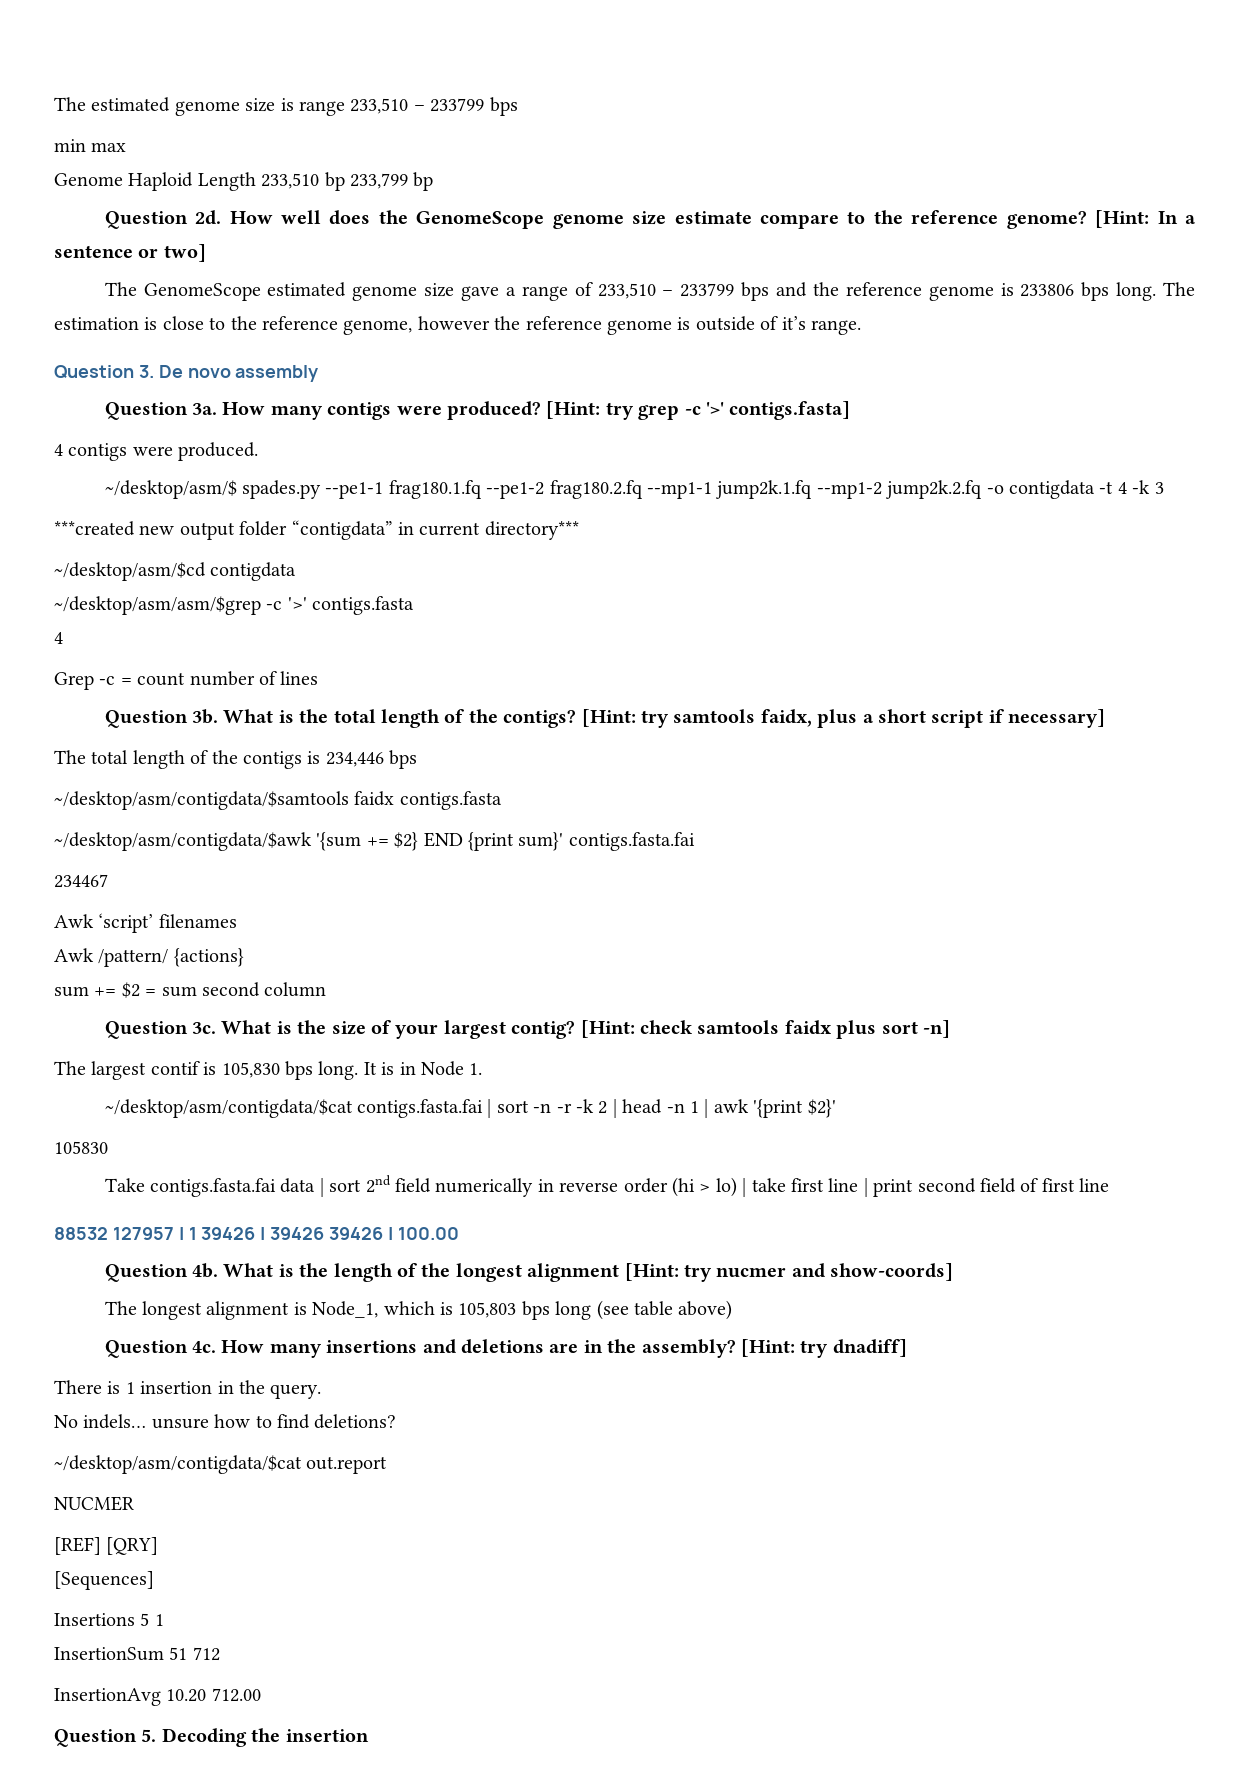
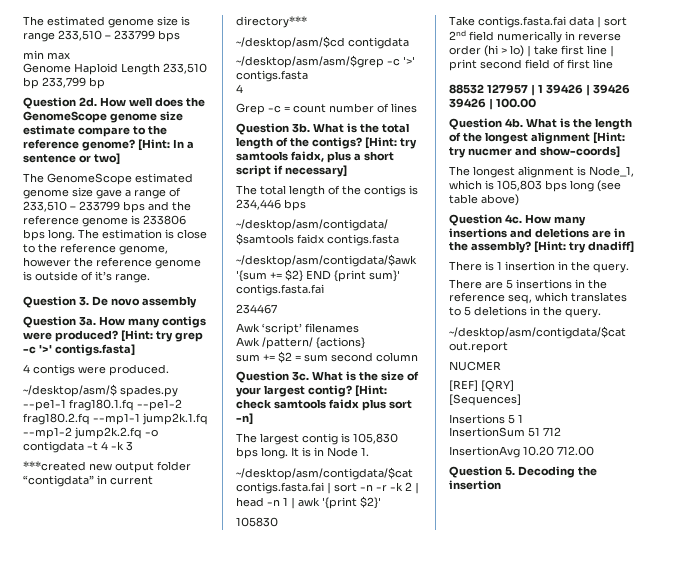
- The largest contif is 105,830 bps long.
+ The largest contig is 105,830 bps long.
- No indels… unsure how to find deletions?
+ There are 5 insertions in the reference seq, which translates to 5 deletions in the query.

